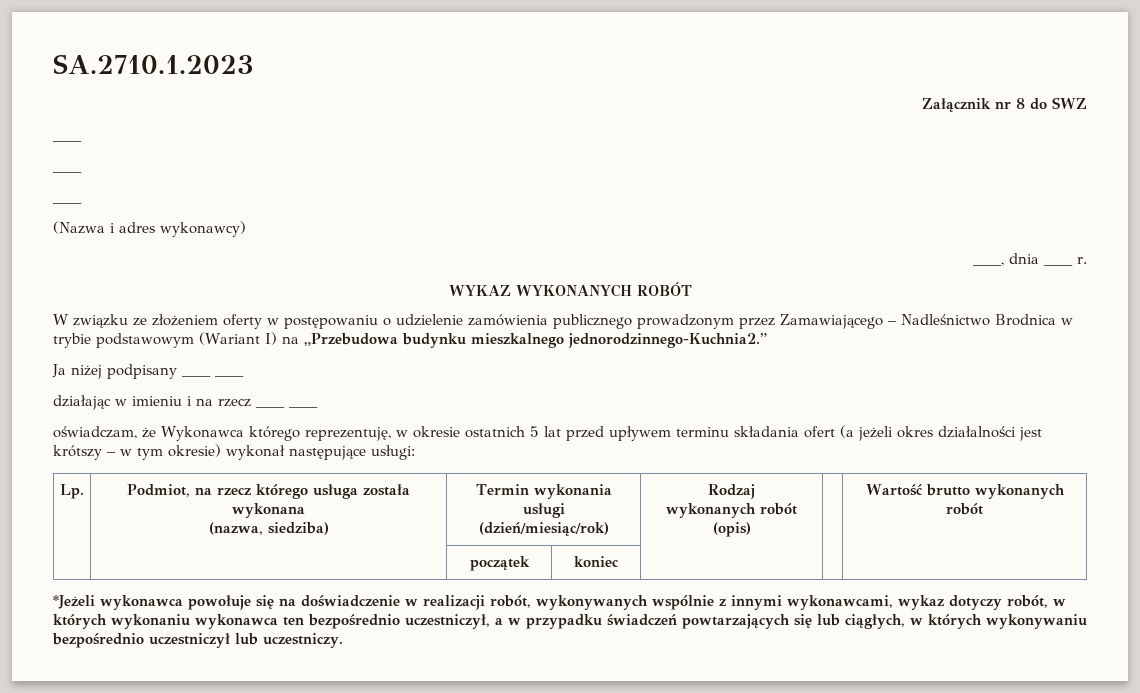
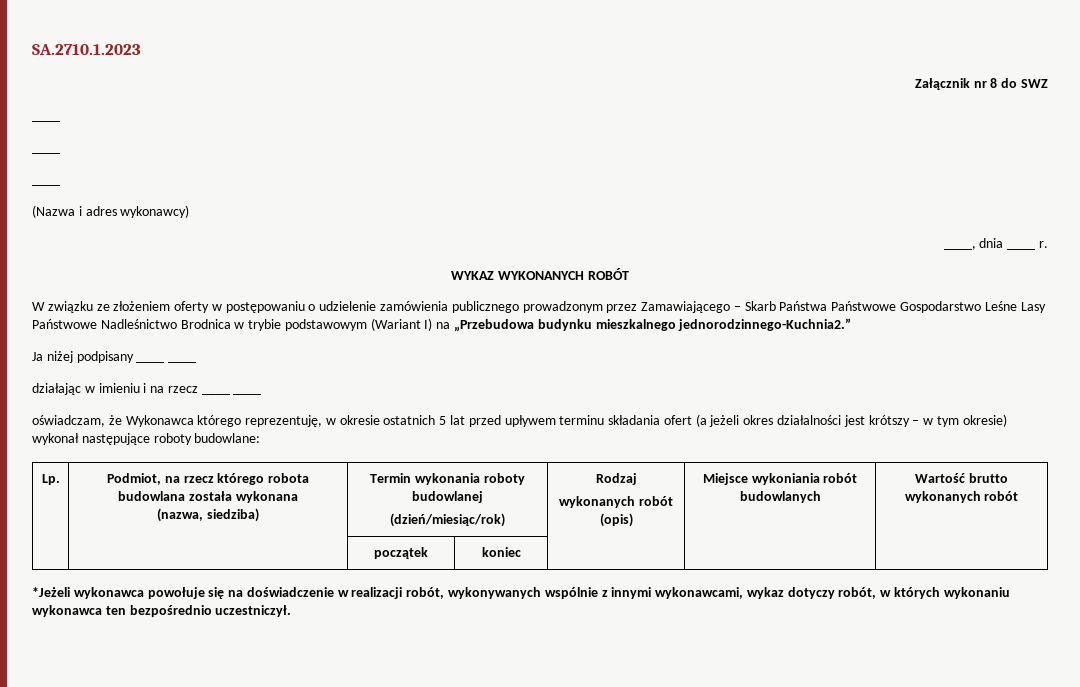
- W związku ze złożeniem oferty w postępowaniu o udzielenie zamówienia publicznego prowadzonym przez Zamawiającego – Nadleśnictwo Brodnica w trybie podstawowym (Wariant I) na „Przebudowa budynku mieszkalnego jednorodzinnego-Kuchnia2.”
+ W związku ze złożeniem oferty w postępowaniu o udzielenie zamówienia publicznego prowadzonym przez Zamawiającego – Skarb Państwa Państwowe Gospodarstwo Leśne Lasy Państwowe Nadleśnictwo Brodnica w trybie podstawowym (Wariant I) na „Przebudowa budynku mieszkalnego jednorodzinnego-Kuchnia2.”
- oświadczam, że Wykonawca którego reprezentuję, w okresie ostatnich 5 lat przed upływem terminu składania ofert (a jeżeli okres działalności jest krótszy – w tym okresie) wykonał następujące usługi:
+ oświadczam, że Wykonawca którego reprezentuję, w okresie ostatnich 5 lat przed upływem terminu składania ofert (a jeżeli okres działalności jest krótszy – w tym okresie) wykonał następujące roboty budowlane:
- Lp. | Podmiot, na rzecz którego usługa została wykonana
- (nazwa, siedziba) | Termin wykonania usługi
+ Lp. | Podmiot, na rzecz którego robota budowlana została wykonana
+ (nazwa, siedziba) | Termin wykonania roboty budowlanej
  (dzień/miesiąc/rok) | Rodzaj
- wykonanych robót (opis) | | Wartość brutto wykonanych robót
+ wykonanych robót (opis) | Miejsce wykoniania robót budowlanych | Wartość brutto wykonanych robót
- *Jeżeli wykonawca powołuje się na doświadczenie w realizacji robót, wykonywanych wspólnie z innymi wykonawcami, wykaz dotyczy robót, w których wykonaniu wykonawca ten bezpośrednio uczestniczył, a w przypadku świadczeń powtarzających się lub ciągłych, w których wykonywaniu bezpośrednio uczestniczył lub uczestniczy.
+ *Jeżeli wykonawca powołuje się na doświadczenie w realizacji robót, wykonywanych wspólnie z innymi wykonawcami, wykaz dotyczy robót, w których wykonaniu wykonawca ten bezpośrednio uczestniczył.

